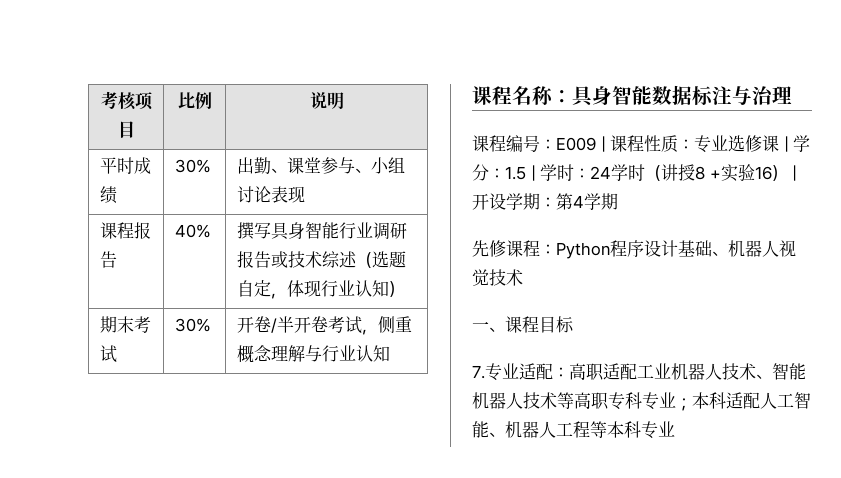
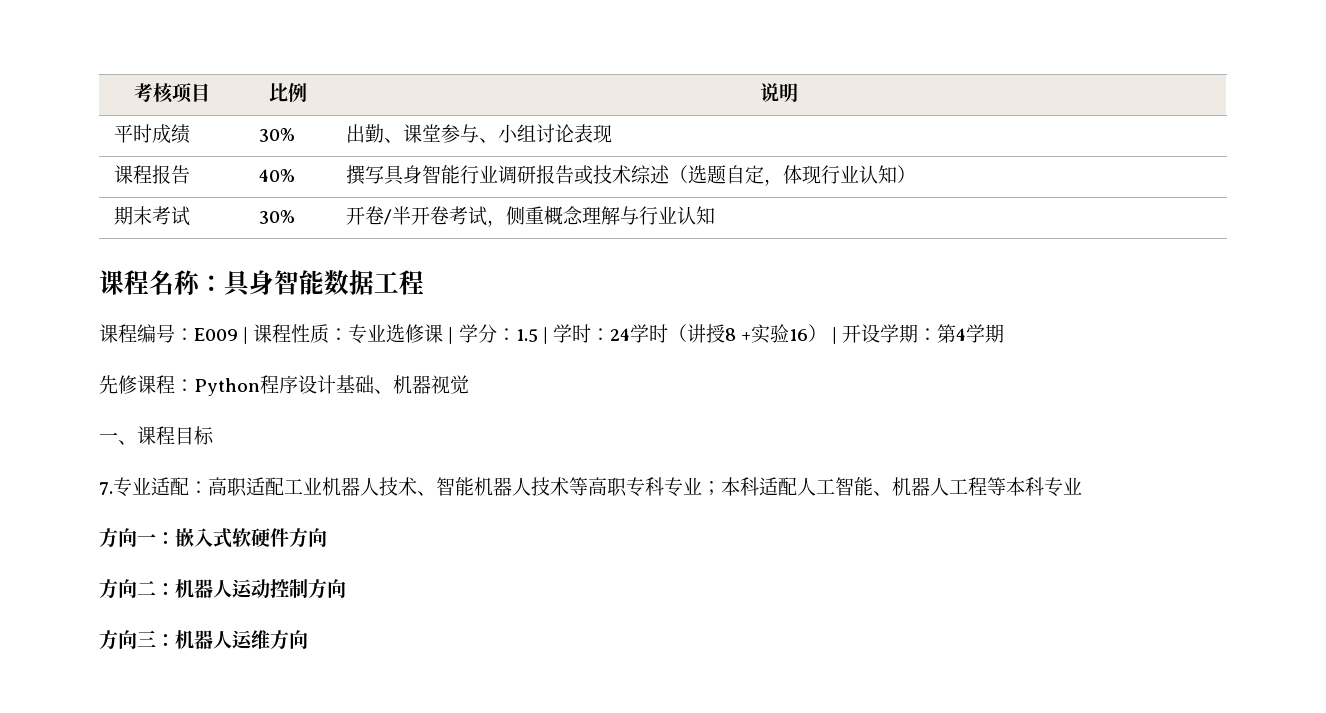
- 课程名称：具身智能数据标注与治理
+ 课程名称：具身智能数据工程
- 先修课程：Python程序设计基础、机器人视觉技术
+ 先修课程：Python程序设计基础、机器视觉
+ 方向一：嵌入式软硬件方向
+ 方向二：机器人运动控制方向
+ 方向三：机器人运维方向

